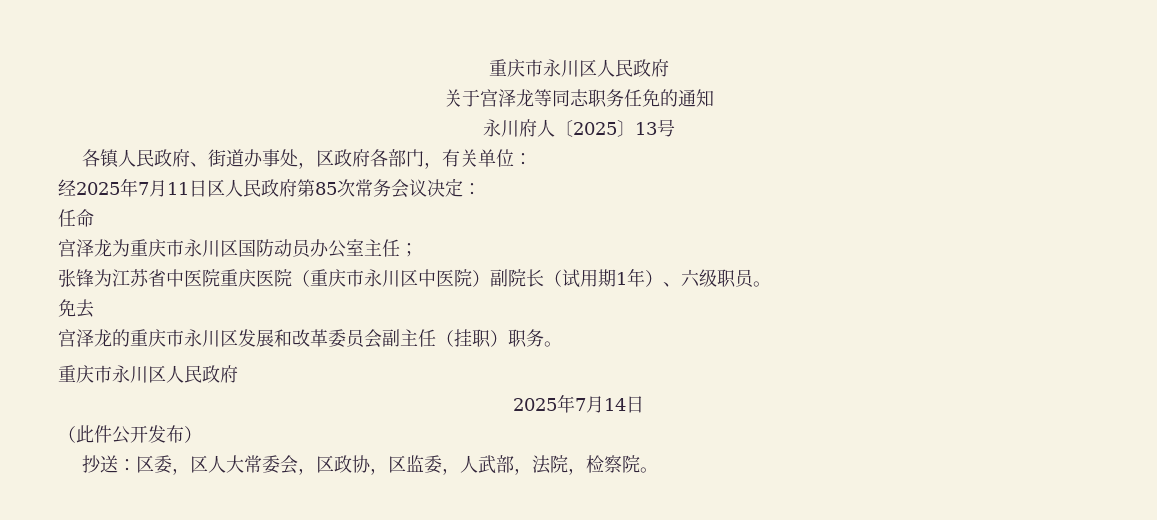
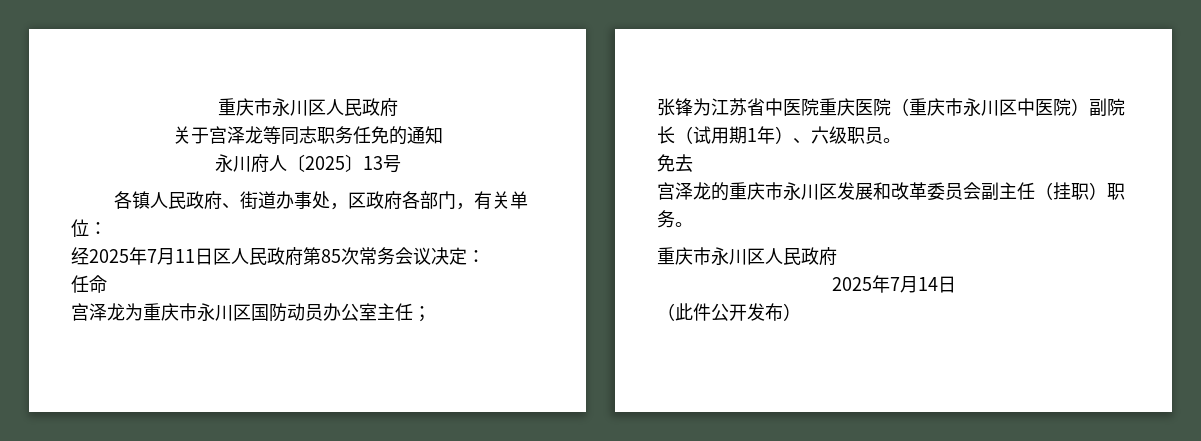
- 抄送：区委，区人大常委会，区政协，区监委，人武部，法院，检察院。

